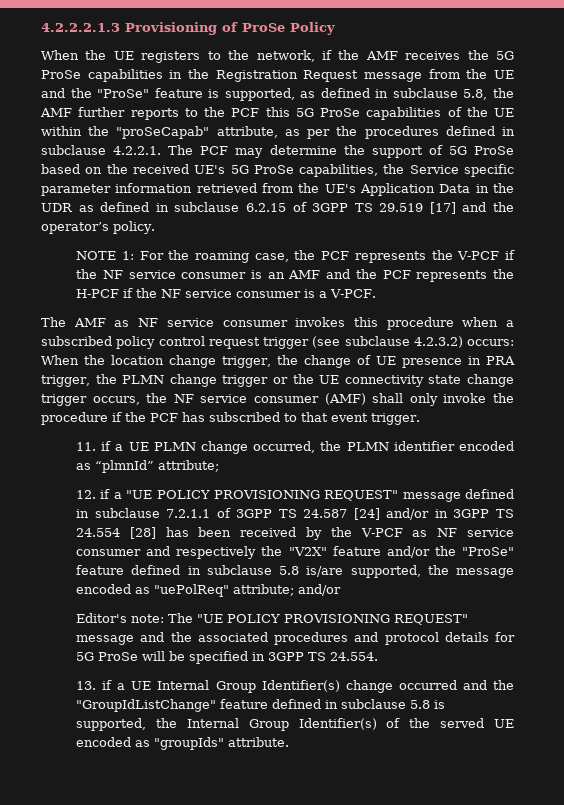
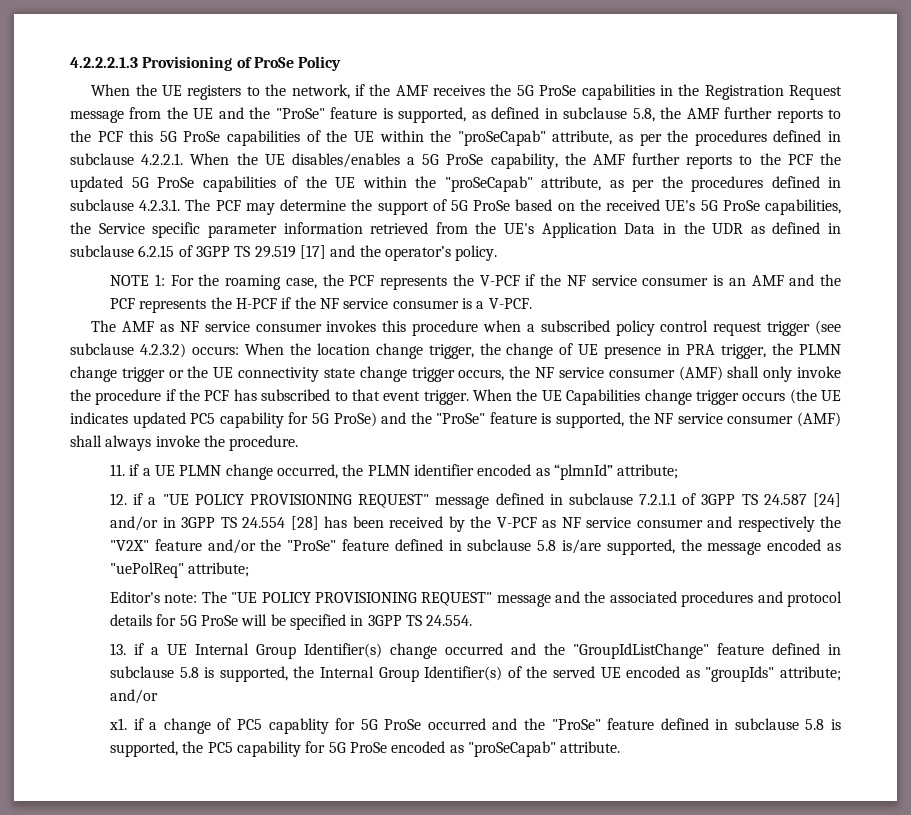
- When the UE registers to the network, if the AMF receives the 5G ProSe capabilities in the Registration Request message from the UE and the "ProSe" feature is supported, as defined in subclause 5.8, the AMF further reports to the PCF this 5G ProSe capabilities of the UE within the "proSeCapab" attribute, as per the procedures defined in subclause 4.2.2.1. The PCF may determine the support of 5G ProSe based on the received UE's 5G ProSe capabilities, the Service specific parameter information retrieved from the UE's Application Data in the UDR as defined in subclause 6.2.15 of 3GPP TS 29.519 [17] and the operator’s policy.
+ When the UE registers to the network, if the AMF receives the 5G ProSe capabilities in the Registration Request message from the UE and the "ProSe" feature is supported, as defined in subclause 5.8, the AMF further reports to the PCF this 5G ProSe capabilities of the UE within the "proSeCapab" attribute, as per the procedures defined in subclause 4.2.2.1. When the UE disables/enables a 5G ProSe capability, the AMF further reports to the PCF the updated 5G ProSe capabilities of the UE within the "proSeCapab" attribute, as per the procedures defined in subclause 4.2.3.1. The PCF may determine the support of 5G ProSe based on the received UE's 5G ProSe capabilities, the Service specific parameter information retrieved from the UE's Application Data in the UDR as defined in subclause 6.2.15 of 3GPP TS 29.519 [17] and the operator’s policy.
+ When the UE Capabilities change trigger occurs (the UE indicates updated PC5 capability for 5G ProSe) and the "ProSe" feature is supported, the NF service consumer (AMF) shall always invoke the procedure.
- 12. if a "UE POLICY PROVISIONING REQUEST" message defined in subclause 7.2.1.1 of 3GPP TS 24.587 [24] and/or in 3GPP TS 24.554 [28] has been received by the V-PCF as NF service consumer and respectively the "V2X" feature and/or the "ProSe" feature defined in subclause 5.8 is/are supported, the message encoded as "uePolReq" attribute; and/or
+ 12. if a "UE POLICY PROVISIONING REQUEST" message defined in subclause 7.2.1.1 of 3GPP TS 24.587 [24] and/or in 3GPP TS 24.554 [28] has been received by the V-PCF as NF service consumer and respectively the "V2X" feature and/or the "ProSe" feature defined in subclause 5.8 is/are supported, the message encoded as "uePolReq" attribute;
- 13. if a UE Internal Group Identifier(s) change occurred and the "GroupIdListChange" feature defined in subclause 5.8 is supported, the Internal Group Identifier(s) of the served UE encoded as "groupIds" attribute.
+ 13. if a UE Internal Group Identifier(s) change occurred and the "GroupIdListChange" feature defined in subclause 5.8 is supported, the Internal Group Identifier(s) of the served UE encoded as "groupIds" attribute; and/or
+ x1. if a change of PC5 capablity for 5G ProSe occurred and the "ProSe" feature defined in subclause 5.8 is supported, the PC5 capability for 5G ProSe encoded as "proSeCapab" attribute.

